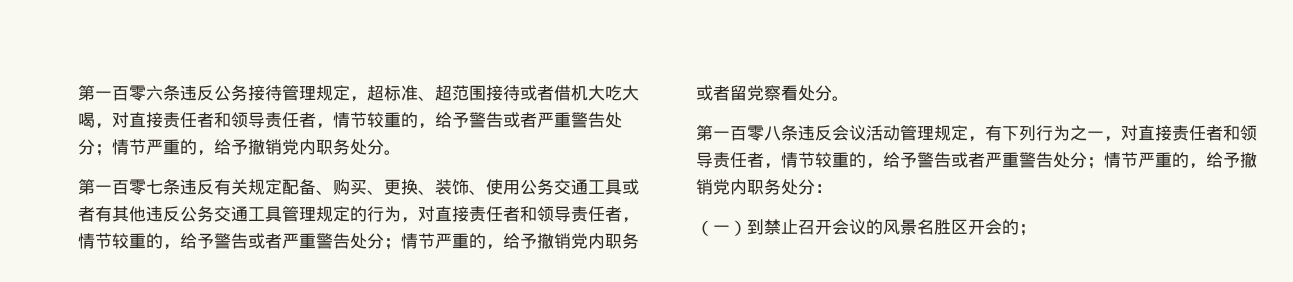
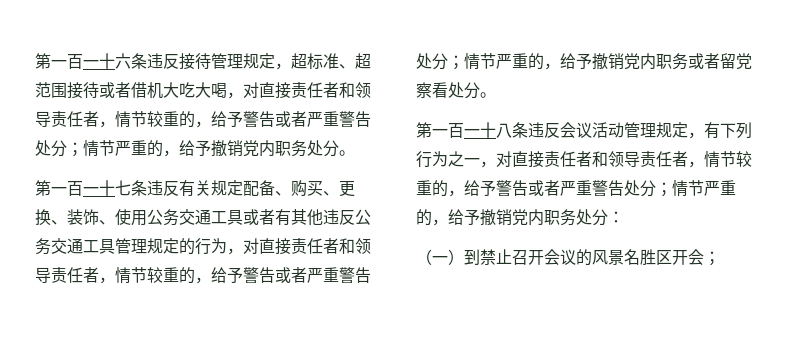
- 第一百零六条违反公务接待管理规定，超标准、超范围接待或者借机大吃大喝，对直接责任者和领导责任者，情节较重的，给予警告或者严重警告处分；情节严重的，给予撤销党内职务处分。
+ 第一百一十六条违反接待管理规定，超标准、超范围接待或者借机大吃大喝，对直接责任者和领导责任者，情节较重的，给予警告或者严重警告处分；情节严重的，给予撤销党内职务处分。
- 第一百零七条违反有关规定配备、购买、更换、装饰、使用公务交通工具或者有其他违反公务交通工具管理规定的行为，对直接责任者和领导责任者，情节较重的，给予警告或者严重警告处分；情节严重的，给予撤销党内职务或者留党察看处分。
+ 第一百一十七条违反有关规定配备、购买、更换、装饰、使用公务交通工具或者有其他违反公务交通工具管理规定的行为，对直接责任者和领导责任者，情节较重的，给予警告或者严重警告处分；情节严重的，给予撤销党内职务或者留党察看处分。
- 第一百零八条违反会议活动管理规定，有下列行为之一，对直接责任者和领导责任者，情节较重的，给予警告或者严重警告处分；情节严重的，给予撤销党内职务处分：
+ 第一百一十八条违反会议活动管理规定，有下列行为之一，对直接责任者和领导责任者，情节较重的，给予警告或者严重警告处分；情节严重的，给予撤销党内职务处分：
- （一）到禁止召开会议的风景名胜区开会的；
+ （一）到禁止召开会议的风景名胜区开会；

